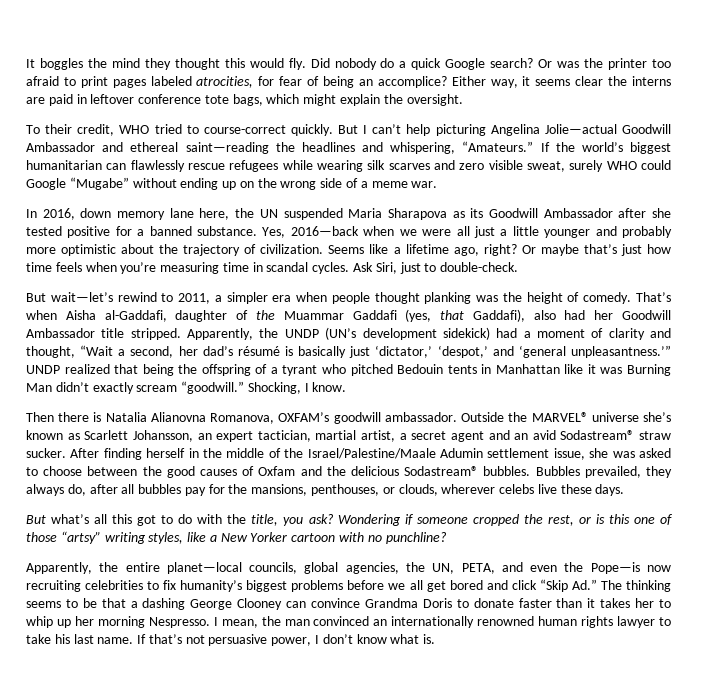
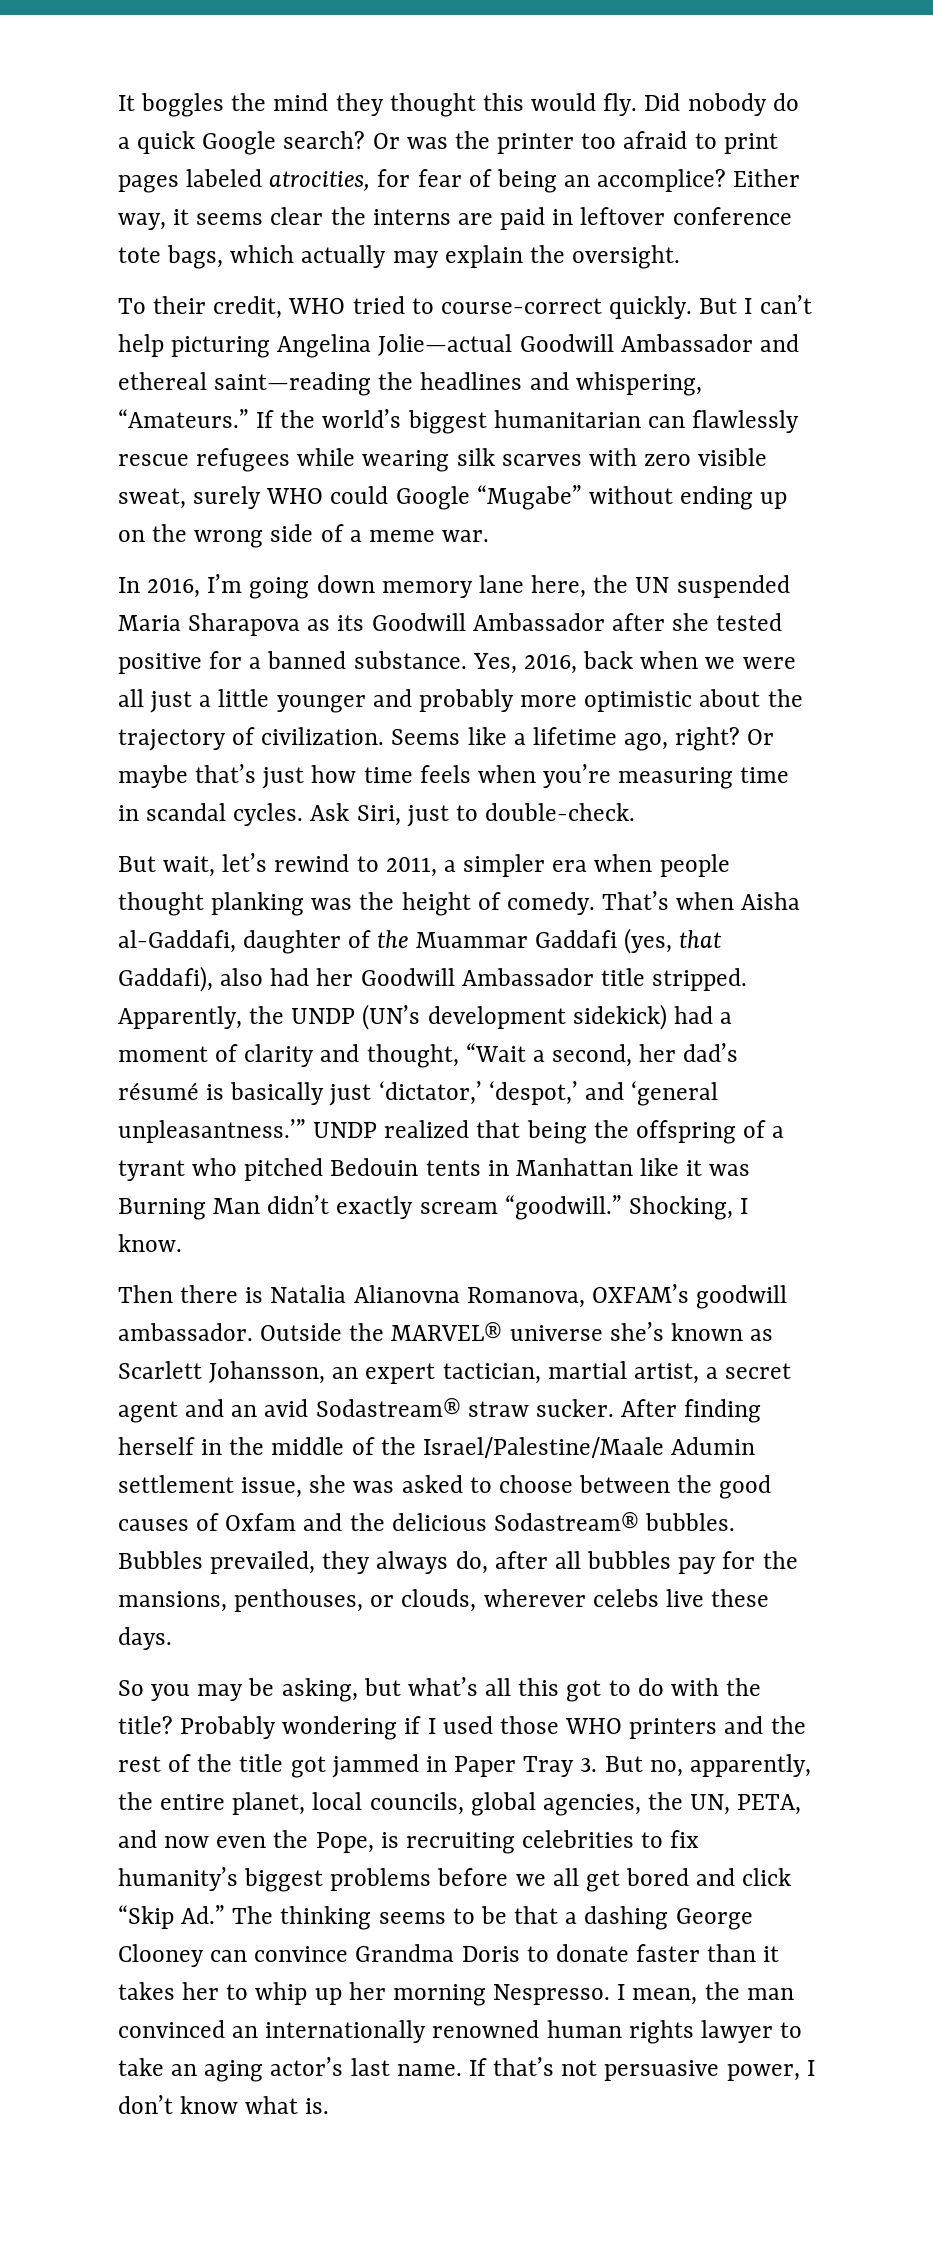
- Either way, it seems clear the interns are paid in leftover conference tote bags, which might explain the oversight.
+ Either way, it seems clear the interns are paid in leftover conference tote bags, which actually may explain the oversight.
- If the world’s biggest humanitarian can flawlessly rescue refugees while wearing silk scarves and zero visible sweat, surely WHO could Google “Mugabe” without ending up on the wrong side of a meme war.
+ If the world’s biggest humanitarian can flawlessly rescue refugees while wearing silk scarves with zero visible sweat, surely WHO could Google “Mugabe” without ending up on the wrong side of a meme war.
- In 2016, down memory lane here, the UN suspended Maria Sharapova as its Goodwill Ambassador after she tested positive for a banned substance.
+ In 2016, I’m going down memory lane here, the UN suspended Maria Sharapova as its Goodwill Ambassador after she tested positive for a banned substance.
- Yes, 2016—back when we were all just a little younger and probably more optimistic about the trajectory of civilization.
+ Yes, 2016, back when we were all just a little younger and probably more optimistic about the trajectory of civilization.
- But wait—let’s rewind to 2011, a simpler era when people thought planking was the height of comedy.
+ But wait, let’s rewind to 2011, a simpler era when people thought planking was the height of comedy.
- But what’s all this got to do with the title, you ask? Wondering if someone cropped the rest, or is this one of those “artsy” writing styles, like a New Yorker cartoon with no punchline?
- Apparently, the entire planet—local councils, global agencies, the UN, PETA, and even the Pope—is now recruiting celebrities to fix humanity’s biggest problems before we all get bored and click “Skip Ad.” The thinking seems to be that a dashing George Clooney can convince Grandma Doris to donate faster than it takes her to whip up her morning Nespresso.
+ So you may be asking, but what’s all this got to do with the title? Probably wondering if I used those WHO printers and the rest of the title got jammed in Paper Tray 3. But no, apparently, the entire planet, local councils, global agencies, the UN, PETA, and now even the Pope, is recruiting celebrities to fix humanity’s biggest problems before we all get bored and click “Skip Ad.” The thinking seems to be that a dashing George Clooney can convince Grandma Doris to donate faster than it takes her to whip up her morning Nespresso.
- I mean, the man convinced an internationally renowned human rights lawyer to take his last name.
+ I mean, the man convinced an internationally renowned human rights lawyer to take an aging actor’s last name.

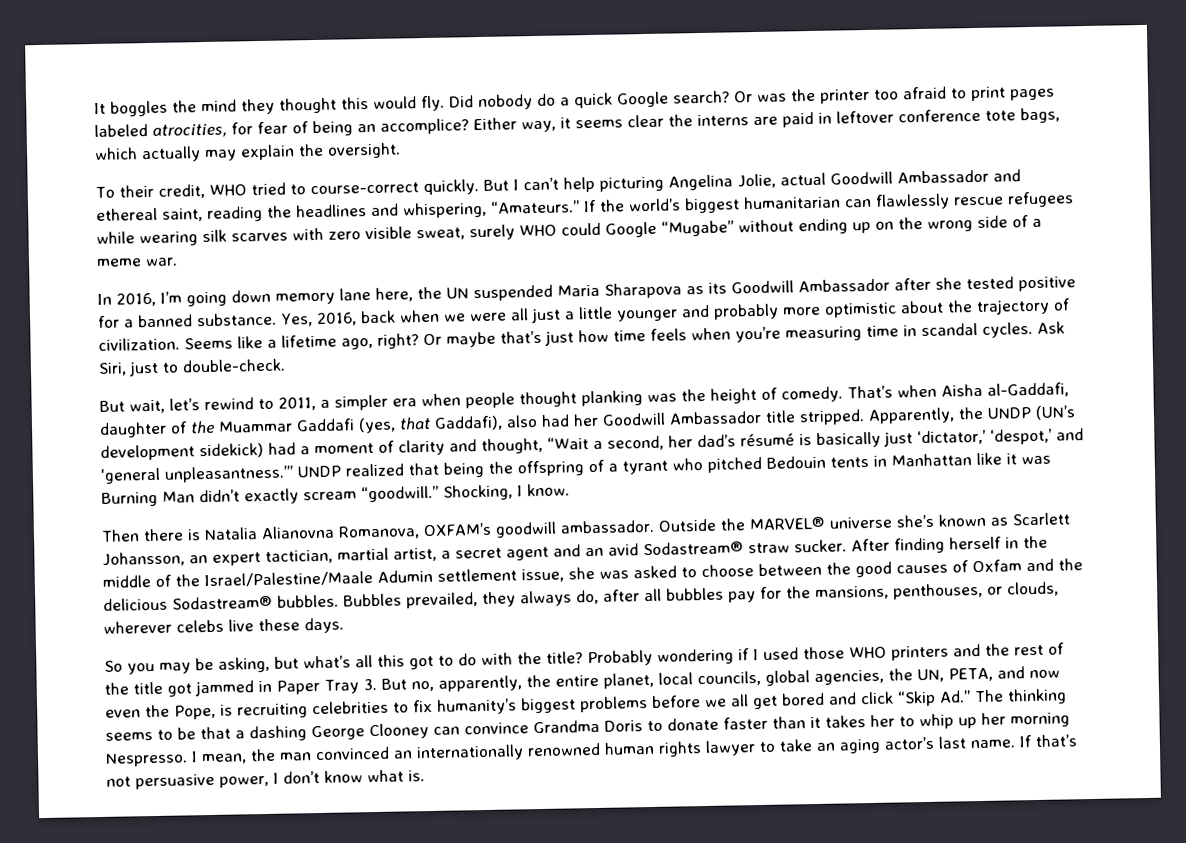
- But I can’t help picturing Angelina Jolie—actual Goodwill Ambassador and ethereal saint—reading the headlines and whispering, “Amateurs.”
+ But I can’t help picturing Angelina Jolie, actual Goodwill Ambassador and ethereal saint, reading the headlines and whispering, “Amateurs.”

